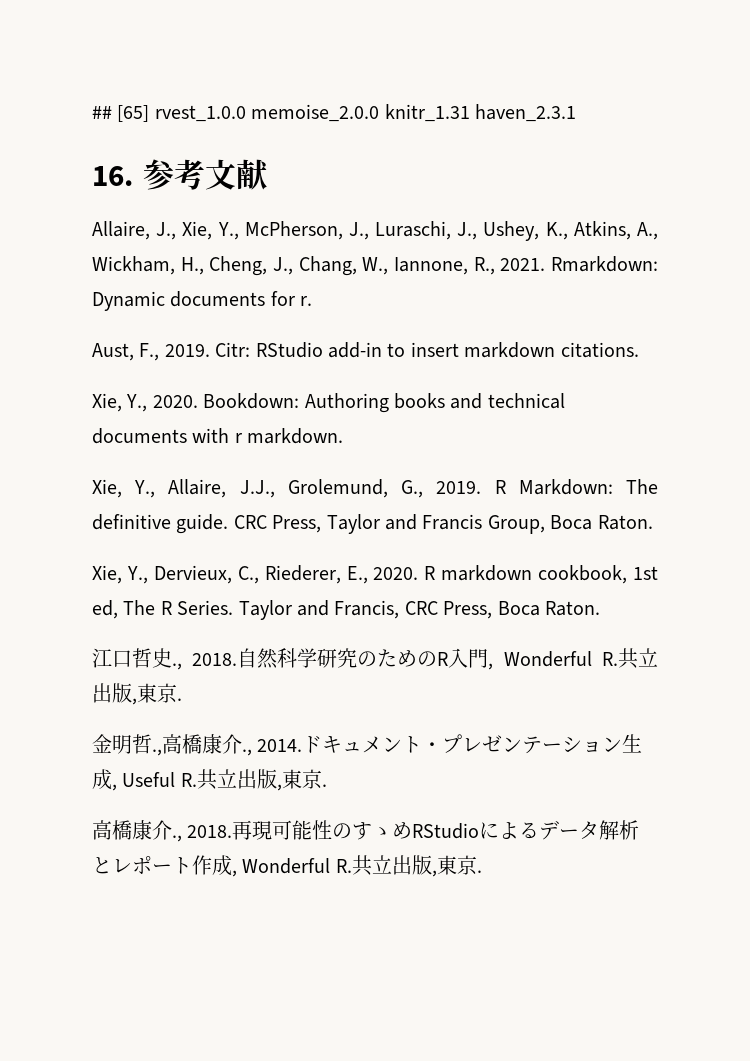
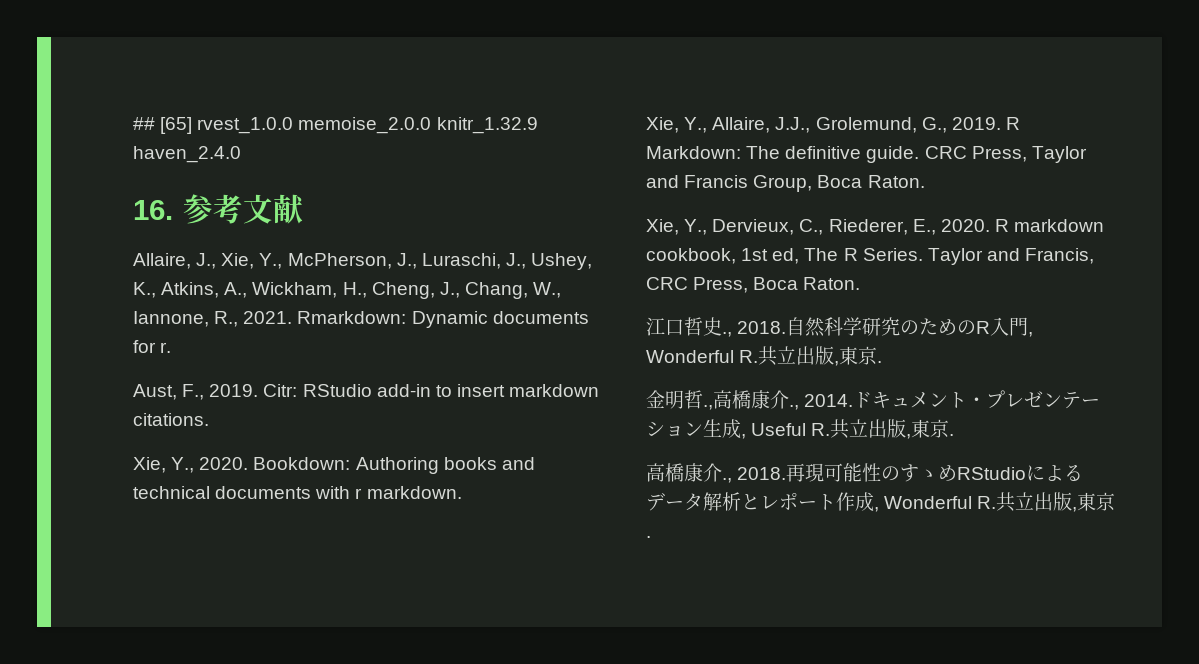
- ## [65] rvest_1.0.0 memoise_2.0.0 knitr_1.31 haven_2.3.1
+ ## [65] rvest_1.0.0 memoise_2.0.0 knitr_1.32.9 haven_2.4.0

